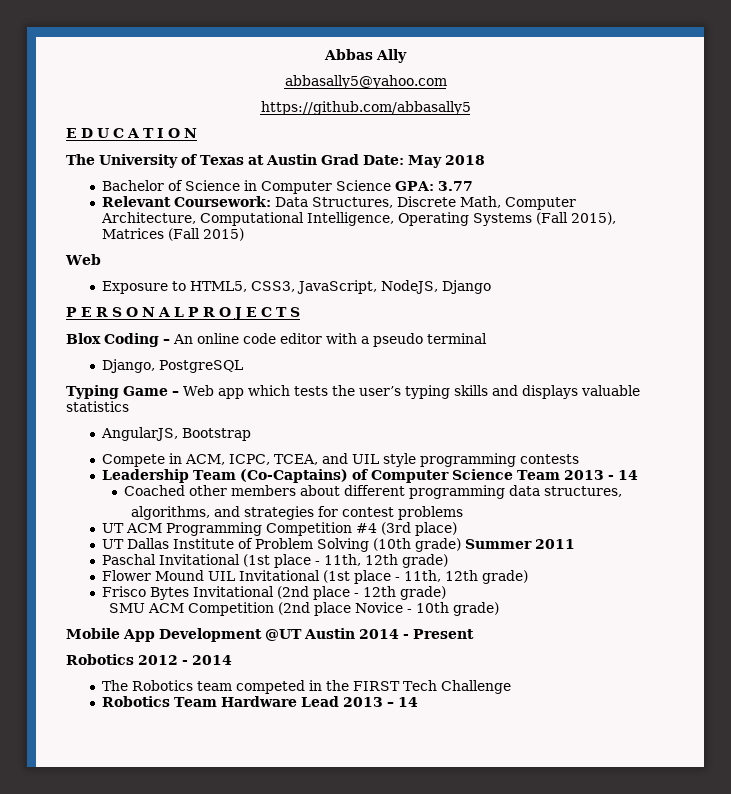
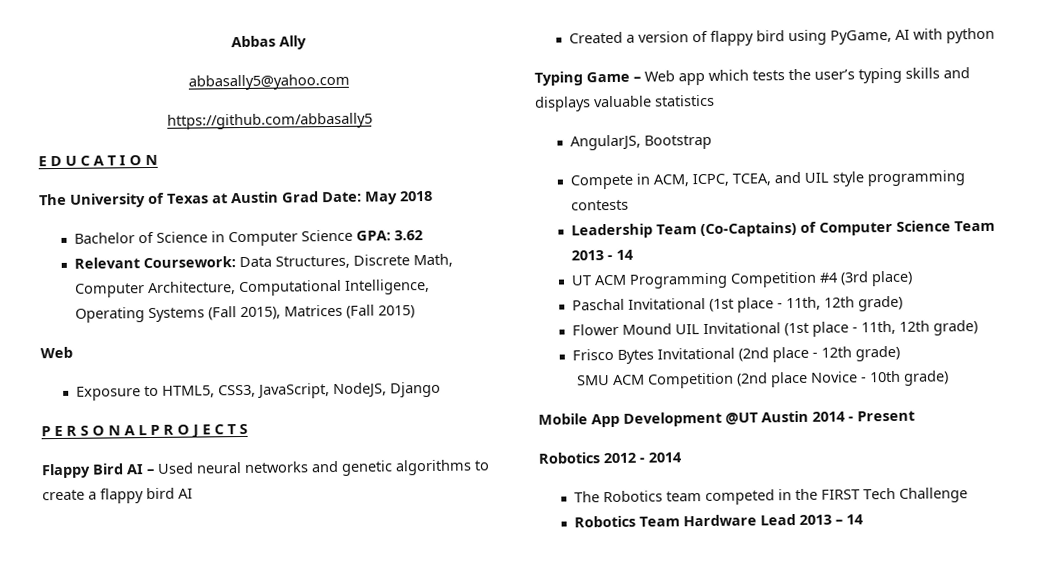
- Bachelor of Science in Computer Science GPA: 3.77
+ Bachelor of Science in Computer Science GPA: 3.62
- Blox Coding – An online code editor with a pseudo terminal
- Django, PostgreSQL
+ Flappy Bird AI – Used neural networks and genetic algorithms to create a flappy bird AI
+ Created a version of flappy bird using PyGame, AI with python
- Coached other members about different programming data structures,
- algorithms, and strategies for contest problems
- UT Dallas Institute of Problem Solving (10th grade) Summer 2011

